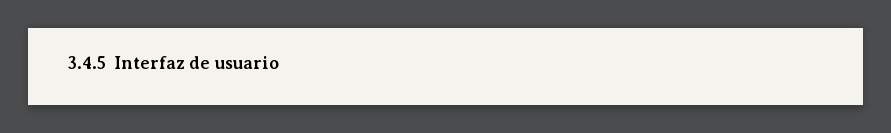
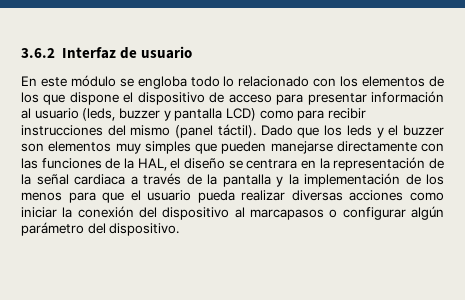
- 3.4.5 Interfaz de usuario
+ 3.6.2 Interfaz de usuario
+ En este módulo se engloba todo lo relacionado con los elementos de los que dispone el dispositivo de acceso para presentar información al usuario (leds, buzzer y pantalla LCD) como para recibir instrucciones del mismo (panel táctil). Dado que los leds y el buzzer son elementos muy simples que pueden manejarse directamente con las funciones de la HAL, el diseño se centrara en la representación de la señal cardiaca a través de la pantalla y la implementación de los menos para que el usuario pueda realizar diversas acciones como iniciar la conexión del dispositivo al marcapasos o configurar algún parámetro del dispositivo.

